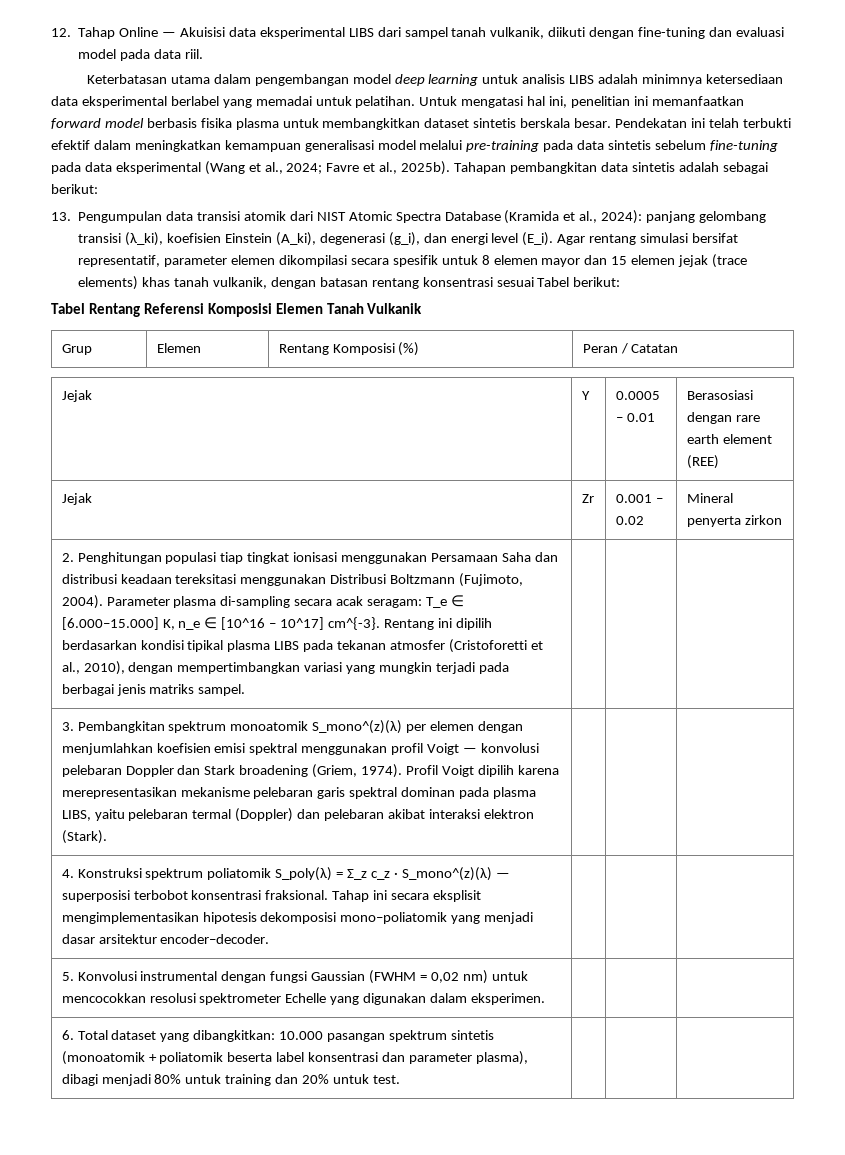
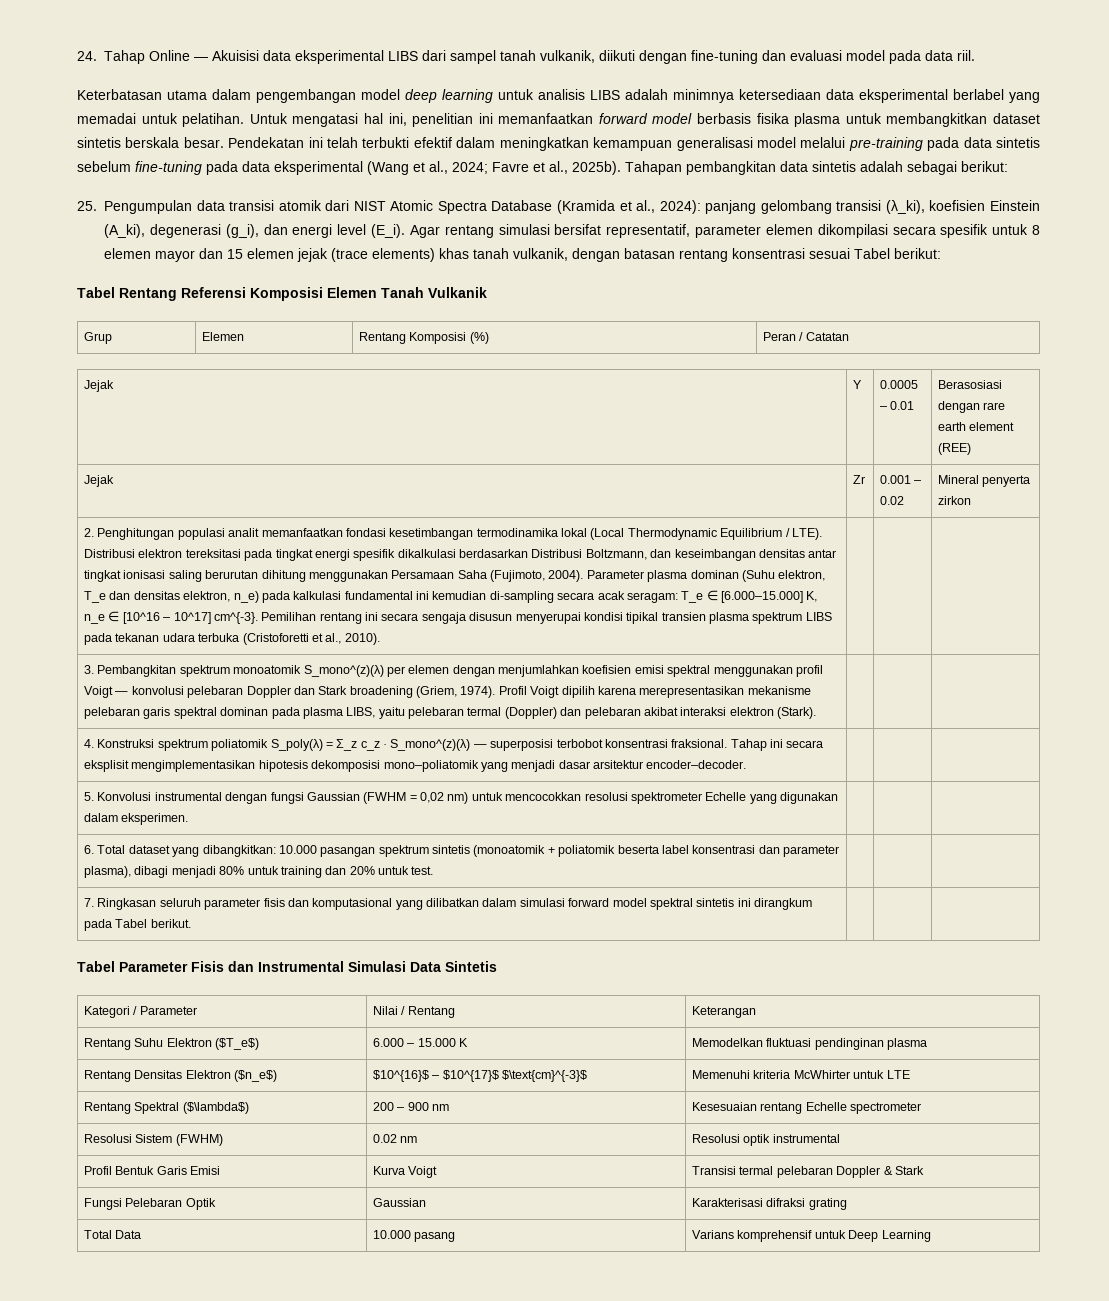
- 12. Tahap Online — Akuisisi data eksperimental LIBS dari sampel tanah vulkanik, diikuti dengan fine-tuning dan evaluasi model pada data riil.
+ 24. Tahap Online — Akuisisi data eksperimental LIBS dari sampel tanah vulkanik, diikuti dengan fine-tuning dan evaluasi model pada data riil.
- 13. Pengumpulan data transisi atomik dari NIST Atomic Spectra Database (Kramida et al., 2024): panjang gelombang transisi (λ_ki), koefisien Einstein (A_ki), degenerasi (g_i), dan energi level (E_i).
+ 25. Pengumpulan data transisi atomik dari NIST Atomic Spectra Database (Kramida et al., 2024): panjang gelombang transisi (λ_ki), koefisien Einstein (A_ki), degenerasi (g_i), dan energi level (E_i).
- 2. Penghitungan populasi tiap tingkat ionisasi menggunakan Persamaan Saha dan distribusi keadaan tereksitasi menggunakan Distribusi Boltzmann (Fujimoto, 2004). Parameter plasma di-sampling secara acak seragam: T_e ∈ [6.000–15.000] K, n_e ∈ [10^16 – 10^17] cm^{-3}.
+ 2. Penghitungan populasi analit memanfaatkan fondasi kesetimbangan termodinamika lokal (Local Thermodynamic Equilibrium / LTE). Distribusi elektron tereksitasi pada tingkat energi spesifik dikalkulasi berdasarkan Distribusi Boltzmann, dan keseimbangan densitas antar tingkat ionisasi saling berurutan dihitung menggunakan Persamaan Saha (Fujimoto, 2004). Parameter plasma dominan (Suhu elektron, T_e dan densitas elektron, n_e) pada kalkulasi fundamental ini kemudian di-sampling secara acak seragam: T_e ∈ [6.000–15.000] K, n_e ∈ [10^16 – 10^17] cm^{-3}.
- Rentang ini dipilih berdasarkan kondisi tipikal plasma LIBS pada tekanan atmosfer (Cristoforetti et al., 2010), dengan mempertimbangkan variasi yang mungkin terjadi pada berbagai jenis matriks sampel.
+ Pemilihan rentang ini secara sengaja disusun menyerupai kondisi tipikal transien plasma spektrum LIBS pada tekanan udara terbuka (Cristoforetti et al., 2010).
+ 7. Ringkasan seluruh parameter fisis dan komputasional yang dilibatkan dalam simulasi forward model spektral sintetis ini dirangkum pada Tabel berikut. | | |
+ Tabel Parameter Fisis dan Instrumental Simulasi Data Sintetis
+ Kategori / Parameter | Nilai / Rentang | Keterangan
+ Rentang Suhu Elektron ($T_e$) | 6.000 – 15.000 K | Memodelkan fluktuasi pendinginan plasma
+ Rentang Densitas Elektron ($n_e$) | $10^{16}$ – $10^{17}$ $\text{cm}^{-3}$ | Memenuhi kriteria McWhirter untuk LTE
+ Rentang Spektral ($\lambda$) | 200 – 900 nm | Kesesuaian rentang Echelle spectrometer
+ Resolusi Sistem (FWHM) | 0.02 nm | Resolusi optik instrumental
+ Profil Bentuk Garis Emisi | Kurva Voigt | Transisi termal pelebaran Doppler & Stark
+ Fungsi Pelebaran Optik | Gaussian | Karakterisasi difraksi grating
+ Total Data | 10.000 pasang | Varians komprehensif untuk Deep Learning

